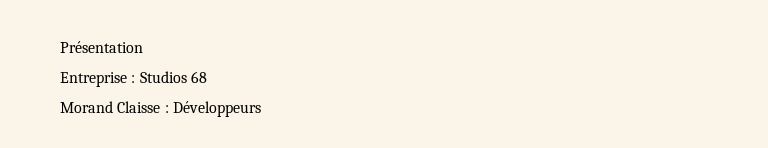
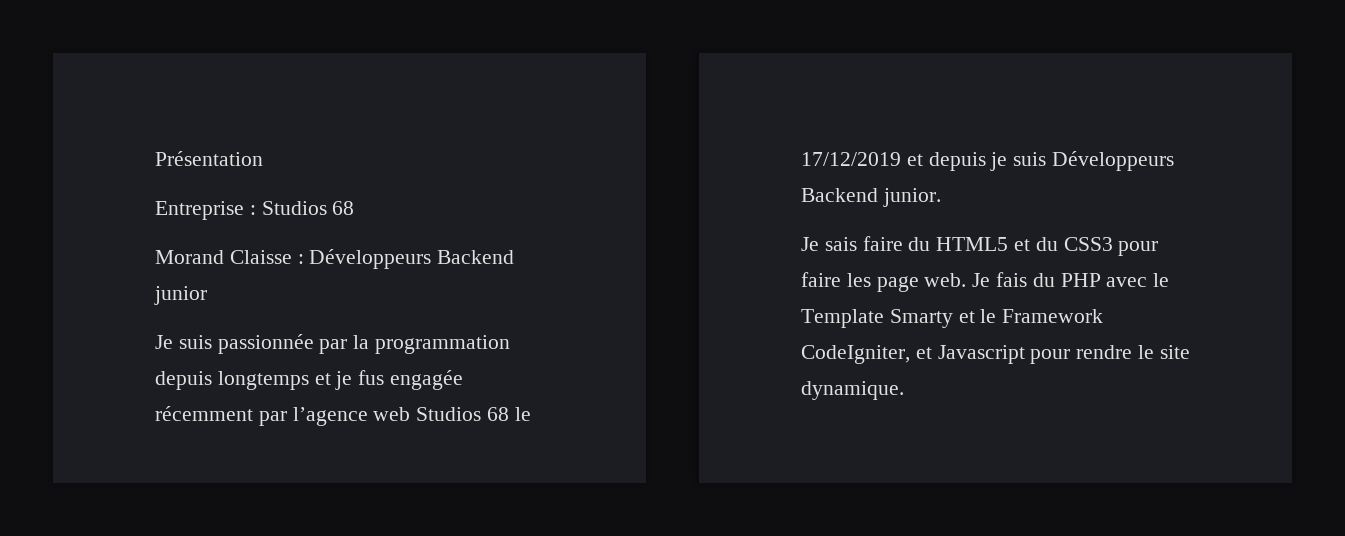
- Morand Claisse : Développeurs
+ Morand Claisse : Développeurs Backend junior
+ Je suis passionnée par la programmation depuis longtemps et je fus engagée récemment par l’agence web Studios 68 le 17/12/2019 et depuis je suis Développeurs Backend junior.
+ Je sais faire du HTML5 et du CSS3 pour faire les page web. Je fais du PHP avec le Template Smarty et le Framework CodeIgniter, et Javascript pour rendre le site dynamique.

